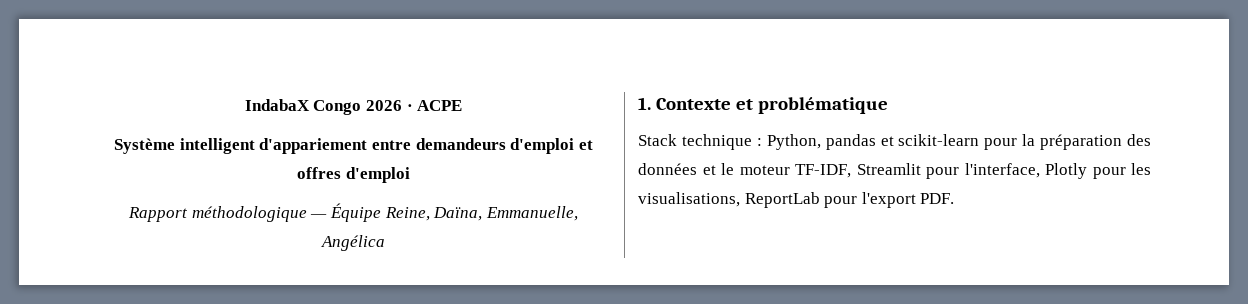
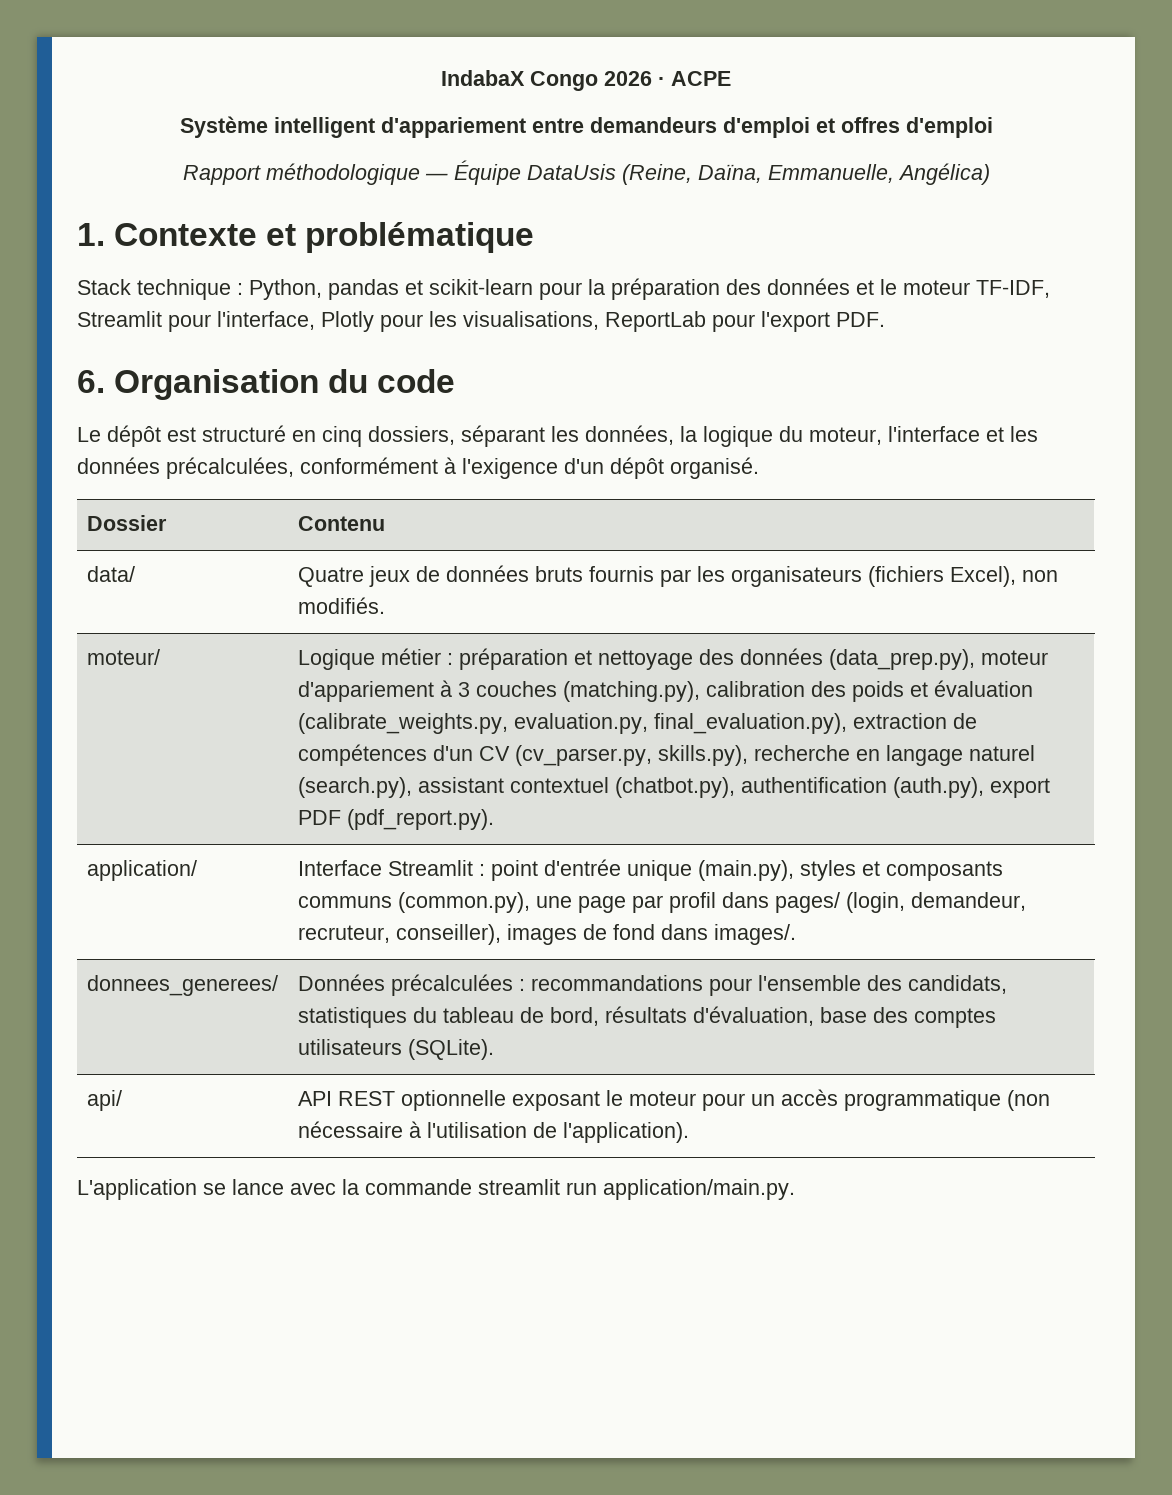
- Rapport méthodologique — Équipe Reine, Daïna, Emmanuelle, Angélica
+ Rapport méthodologique — Équipe DataUsis (Reine, Daïna, Emmanuelle, Angélica)
+ 6. Organisation du code
+ Le dépôt est structuré en cinq dossiers, séparant les données, la logique du moteur, l'interface et les données précalculées, conformément à l'exigence d'un dépôt organisé.
+ Dossier | Contenu
+ data/ | Quatre jeux de données bruts fournis par les organisateurs (fichiers Excel), non modifiés.
+ moteur/ | Logique métier : préparation et nettoyage des données (data_prep.py), moteur d'appariement à 3 couches (matching.py), calibration des poids et évaluation (calibrate_weights.py, evaluation.py, final_evaluation.py), extraction de compétences d'un CV (cv_parser.py, skills.py), recherche en langage naturel (search.py), assistant contextuel (chatbot.py), authentification (auth.py), export PDF (pdf_report.py).
+ application/ | Interface Streamlit : point d'entrée unique (main.py), styles et composants communs (common.py), une page par profil dans pages/ (login, demandeur, recruteur, conseiller), images de fond dans images/.
+ donnees_generees/ | Données précalculées : recommandations pour l'ensemble des candidats, statistiques du tableau de bord, résultats d'évaluation, base des comptes utilisateurs (SQLite).
+ api/ | API REST optionnelle exposant le moteur pour un accès programmatique (non nécessaire à l'utilisation de l'application).
+ L'application se lance avec la commande streamlit run application/main.py.

